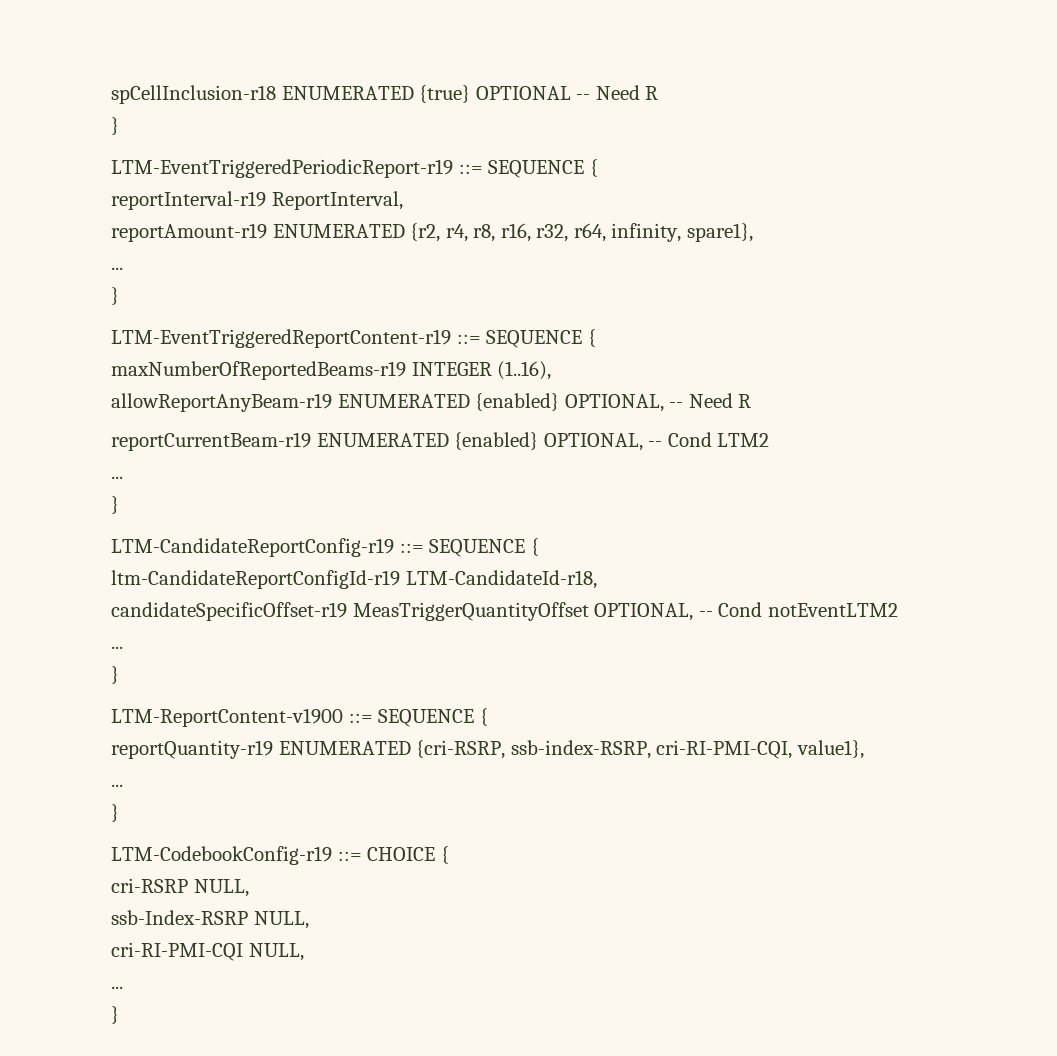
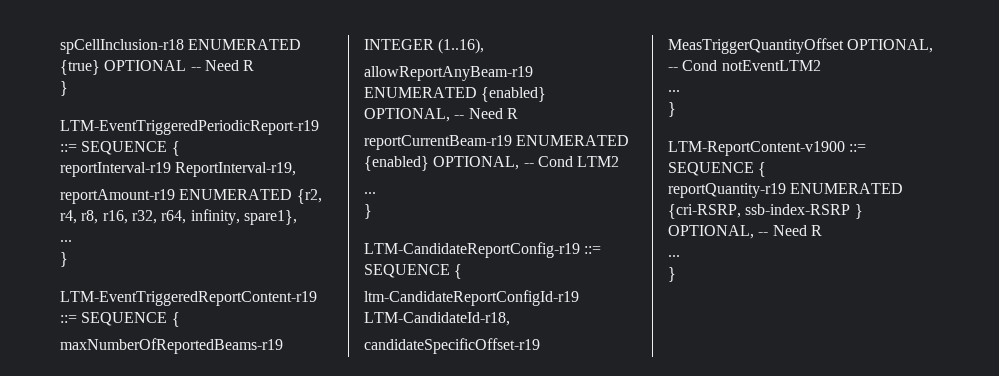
- reportInterval-r19 ReportInterval,
+ reportInterval-r19 ReportInterval-r19,
- reportQuantity-r19 ENUMERATED {cri-RSRP, ssb-index-RSRP, cri-RI-PMI-CQI, value1},
- ...
- }
- LTM-CodebookConfig-r19 ::= CHOICE {
- cri-RSRP NULL,
- ssb-Index-RSRP NULL,
- cri-RI-PMI-CQI NULL,
+ reportQuantity-r19 ENUMERATED {cri-RSRP, ssb-index-RSRP } OPTIONAL, -- Need R

